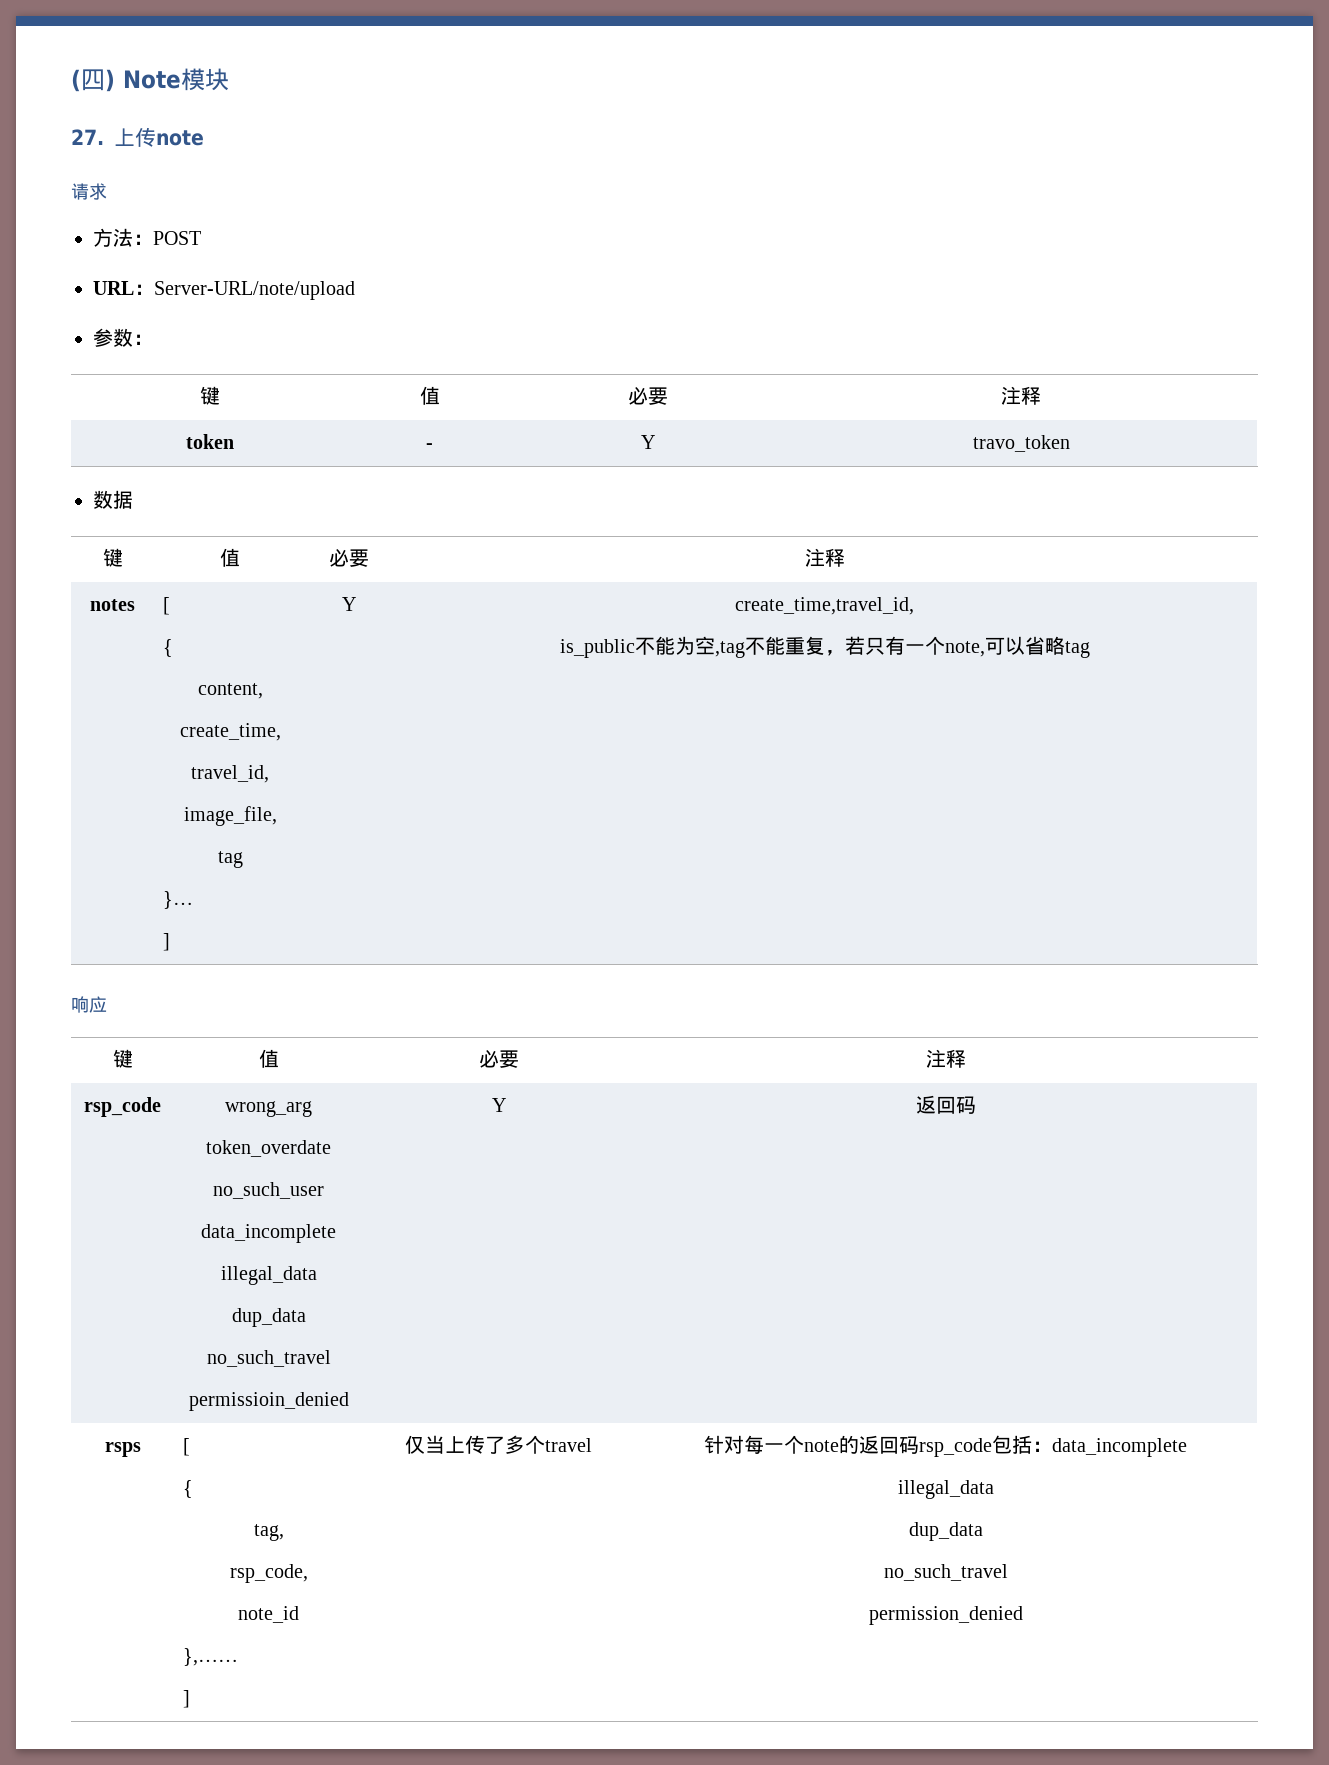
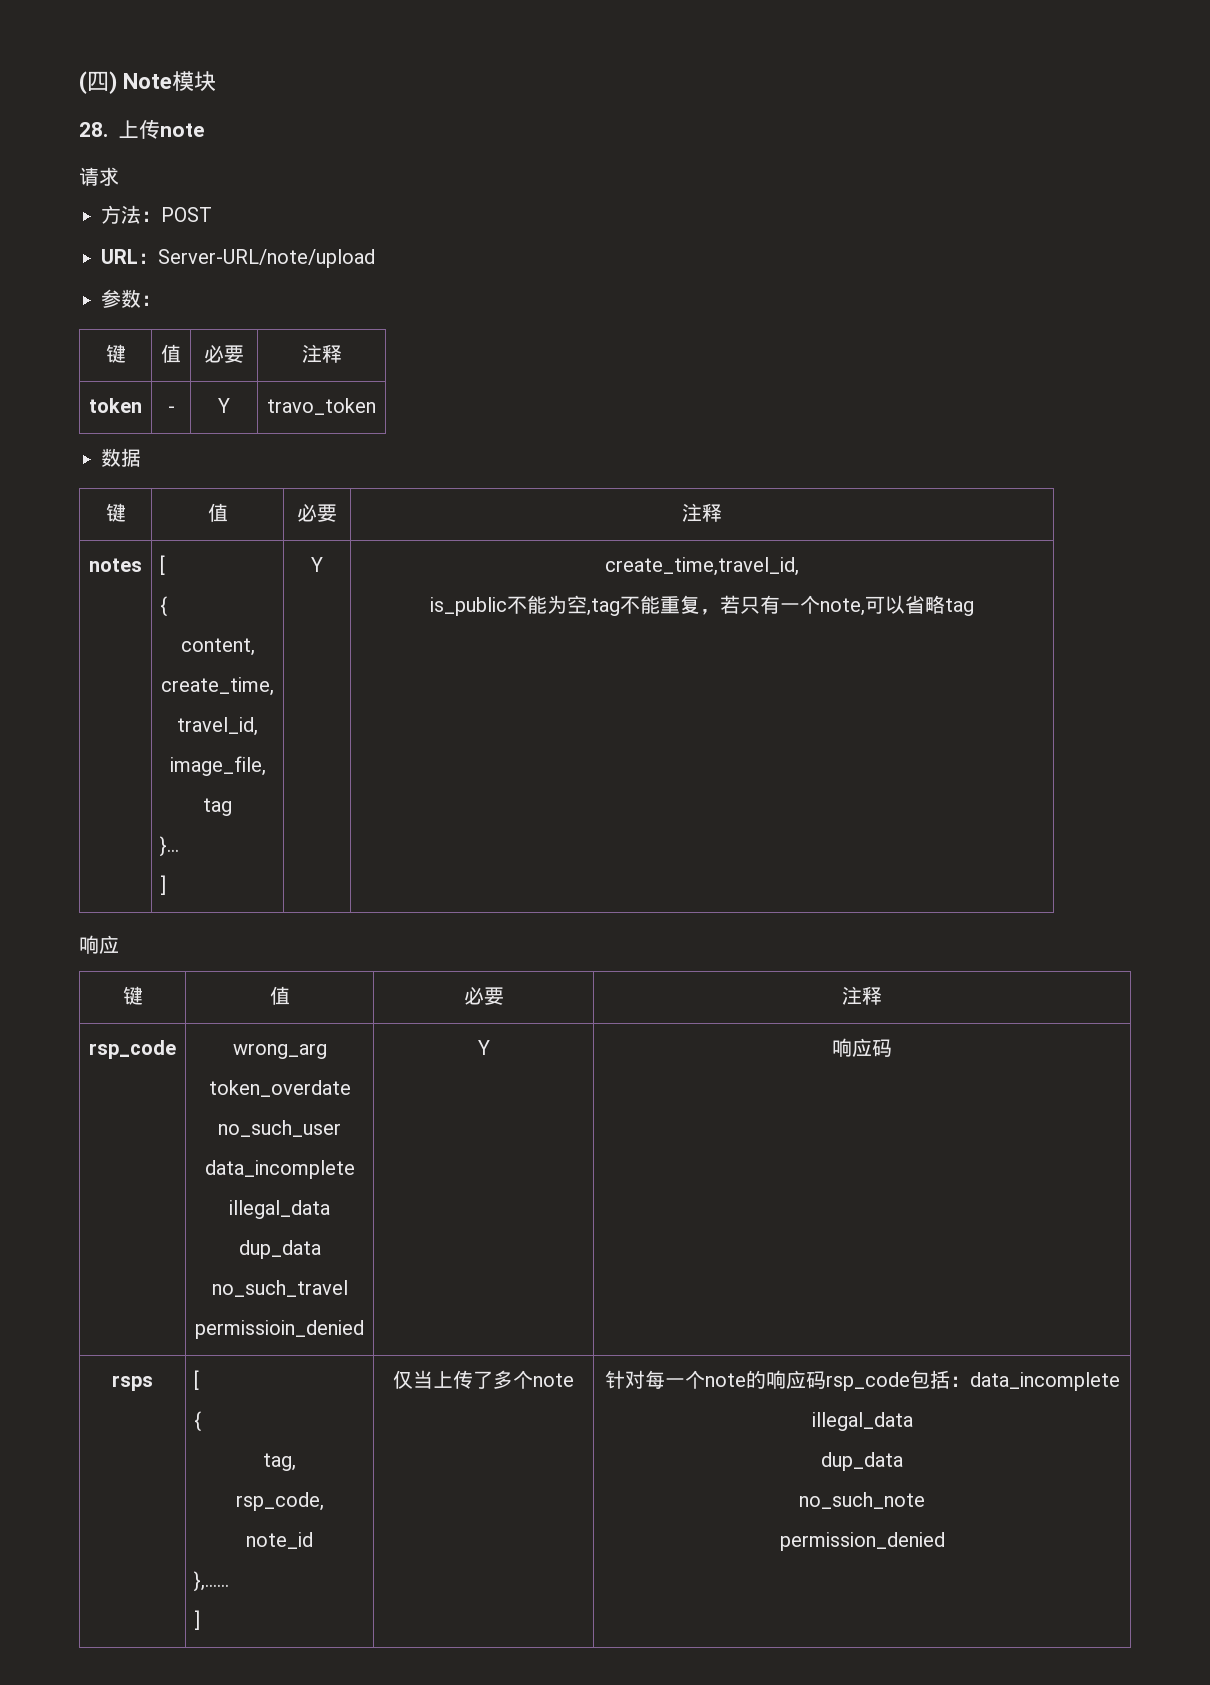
- 27.上传note
+ 28.上传note
  rsp_code | wrong_arg
  token_overdate
  no_such_user
  data_incomplete
  illegal_data
  dup_data
  no_such_travel
- permissioin_denied | Y | 返回码
+ permissioin_denied | Y | 响应码
  rsps | [
  {
  tag,
  rsp_code,
  note_id
  },……
- ] | 仅当上传了多个travel | 针对每一个note的返回码rsp_code包括：data_incomplete
+ ] | 仅当上传了多个note | 针对每一个note的响应码rsp_code包括：data_incomplete
  illegal_data
  dup_data
- no_such_travel
+ no_such_note

